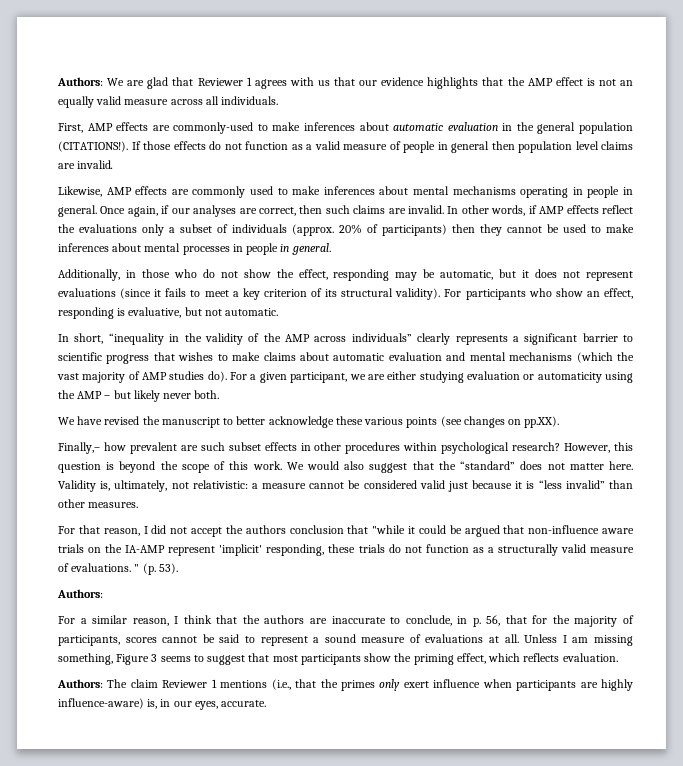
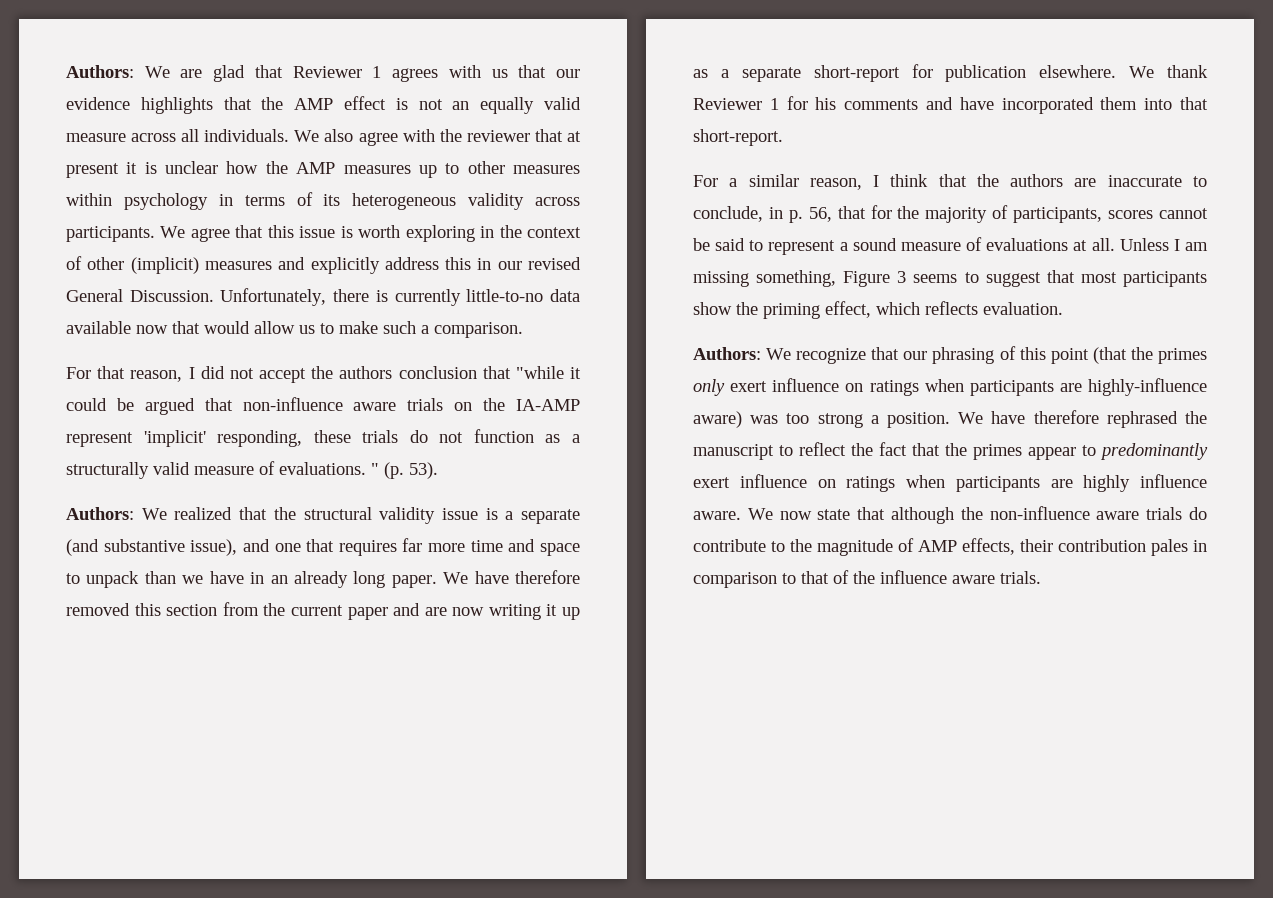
- Authors: We are glad that Reviewer 1 agrees with us that our evidence highlights that the AMP effect is not an equally valid measure across all individuals.
- First, AMP effects are commonly-used to make inferences about automatic evaluation in the general population (CITATIONS!). If those effects do not function as a valid measure of people in general then population level claims are invalid.
- Likewise, AMP effects are commonly used to make inferences about mental mechanisms operating in people in general. Once again, if our analyses are correct, then such claims are invalid. In other words, if AMP effects reflect the evaluations only a subset of individuals (approx. 20% of participants) then they cannot be used to make inferences about mental processes in people in general.
- Additionally, in those who do not show the effect, responding may be automatic, but it does not represent evaluations (since it fails to meet a key criterion of its structural validity). For participants who show an effect, responding is evaluative, but not automatic.
- In short, “inequality in the validity of the AMP across individuals” clearly represents a significant barrier to scientific progress that wishes to make claims about automatic evaluation and mental mechanisms (which the vast majority of AMP studies do). For a given participant, we are either studying evaluation or automaticity using the AMP – but likely never both.
- We have revised the manuscript to better acknowledge these various points (see changes on pp.XX).
- Finally,– how prevalent are such subset effects in other procedures within psychological research? However, this question is beyond the scope of this work. We would also suggest that the “standard” does not matter here. Validity is, ultimately, not relativistic: a measure cannot be considered valid just because it is “less invalid” than other measures.
+ Authors: We are glad that Reviewer 1 agrees with us that our evidence highlights that the AMP effect is not an equally valid measure across all individuals. We also agree with the reviewer that at present it is unclear how the AMP measures up to other measures within psychology in terms of its heterogeneous validity across participants. We agree that this issue is worth exploring in the context of other (implicit) measures and explicitly address this in our revised General Discussion. Unfortunately, there is currently little-to-no data available now that would allow us to make such a comparison.
  " (p. 53).
- Authors:
+ Authors: We realized that the structural validity issue is a separate (and substantive issue), and one that requires far more time and space to unpack than we have in an already long paper. We have therefore removed this section from the current paper and are now writing it up as a separate short-report for publication elsewhere. We thank Reviewer 1 for his comments and have incorporated them into that short-report.
- Authors: The claim Reviewer 1 mentions (i.e., that the primes only exert influence when participants are highly influence-aware) is, in our eyes, accurate.
+ Authors: We recognize that our phrasing of this point (that the primes only exert influence on ratings when participants are highly-influence aware) was too strong a position. We have therefore rephrased the manuscript to reflect the fact that the primes appear to predominantly exert influence on ratings when participants are highly influence aware. We now state that although the non-influence aware trials do contribute to the magnitude of AMP effects, their contribution pales in comparison to that of the influence aware trials.

